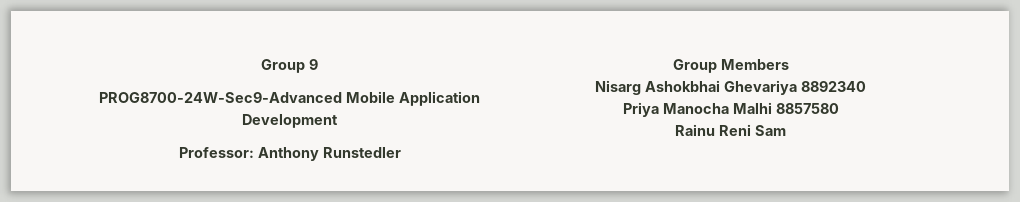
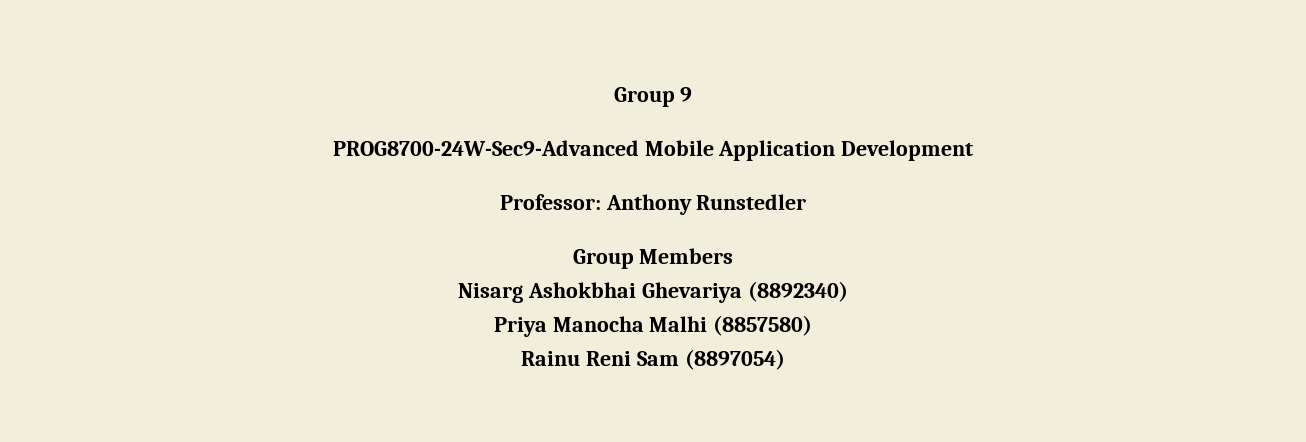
- Nisarg Ashokbhai Ghevariya 8892340
+ Nisarg Ashokbhai Ghevariya (8892340)
- Priya Manocha Malhi 8857580
+ Priya Manocha Malhi (8857580)
- Rainu Reni Sam
+ Rainu Reni Sam (8897054)

